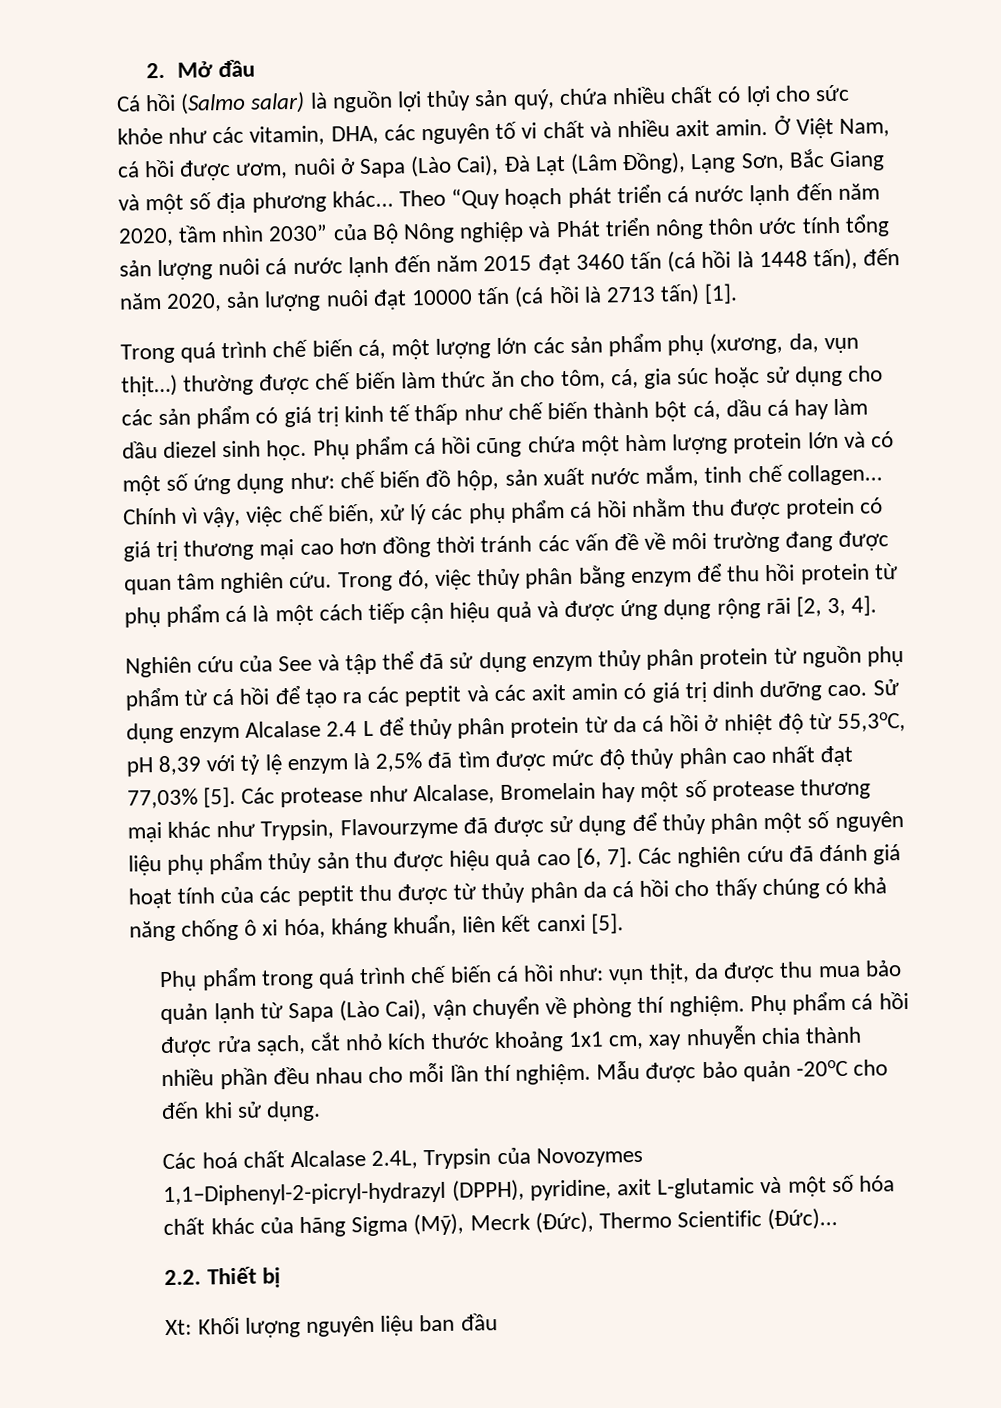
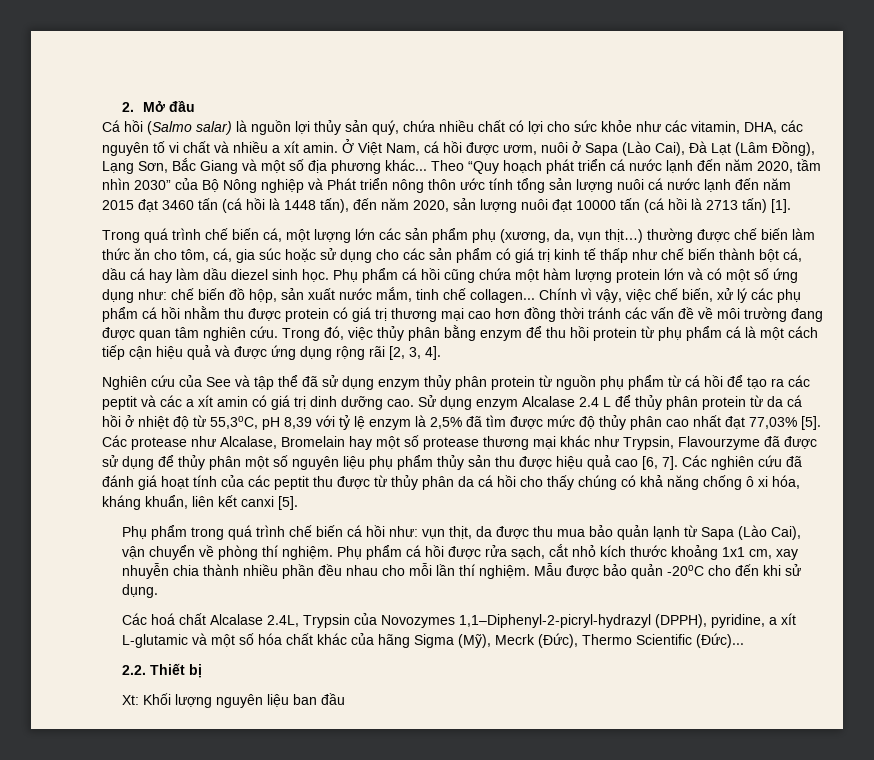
- Cá hồi (Salmo salar) là nguồn lợi thủy sản quý, chứa nhiều chất có lợi cho sức khỏe như các vitamin, DHA, các nguyên tố vi chất và nhiều axit amin.
+ Cá hồi (Salmo salar) là nguồn lợi thủy sản quý, chứa nhiều chất có lợi cho sức khỏe như các vitamin, DHA, các nguyên tố vi chất và nhiều a xít amin.
- Nghiên cứu của See và tập thể đã sử dụng enzym thủy phân protein từ nguồn phụ phẩm từ cá hồi để tạo ra các peptit và các axit amin có giá trị dinh dưỡng cao.
+ Nghiên cứu của See và tập thể đã sử dụng enzym thủy phân protein từ nguồn phụ phẩm từ cá hồi để tạo ra các peptit và các a xít amin có giá trị dinh dưỡng cao.
- Các hoá chất Alcalase 2.4L, Trypsin của Novozymes 1,1–Diphenyl-2-picryl-hydrazyl (DPPH), pyridine, axit L-glutamic và một số hóa chất khác của hãng Sigma (Mỹ), Mecrk (Đức), Thermo Scientific (Đức)...
+ Các hoá chất Alcalase 2.4L, Trypsin của Novozymes 1,1–Diphenyl-2-picryl-hydrazyl (DPPH), pyridine, a xít L-glutamic và một số hóa chất khác của hãng Sigma (Mỹ), Mecrk (Đức), Thermo Scientific (Đức)...

